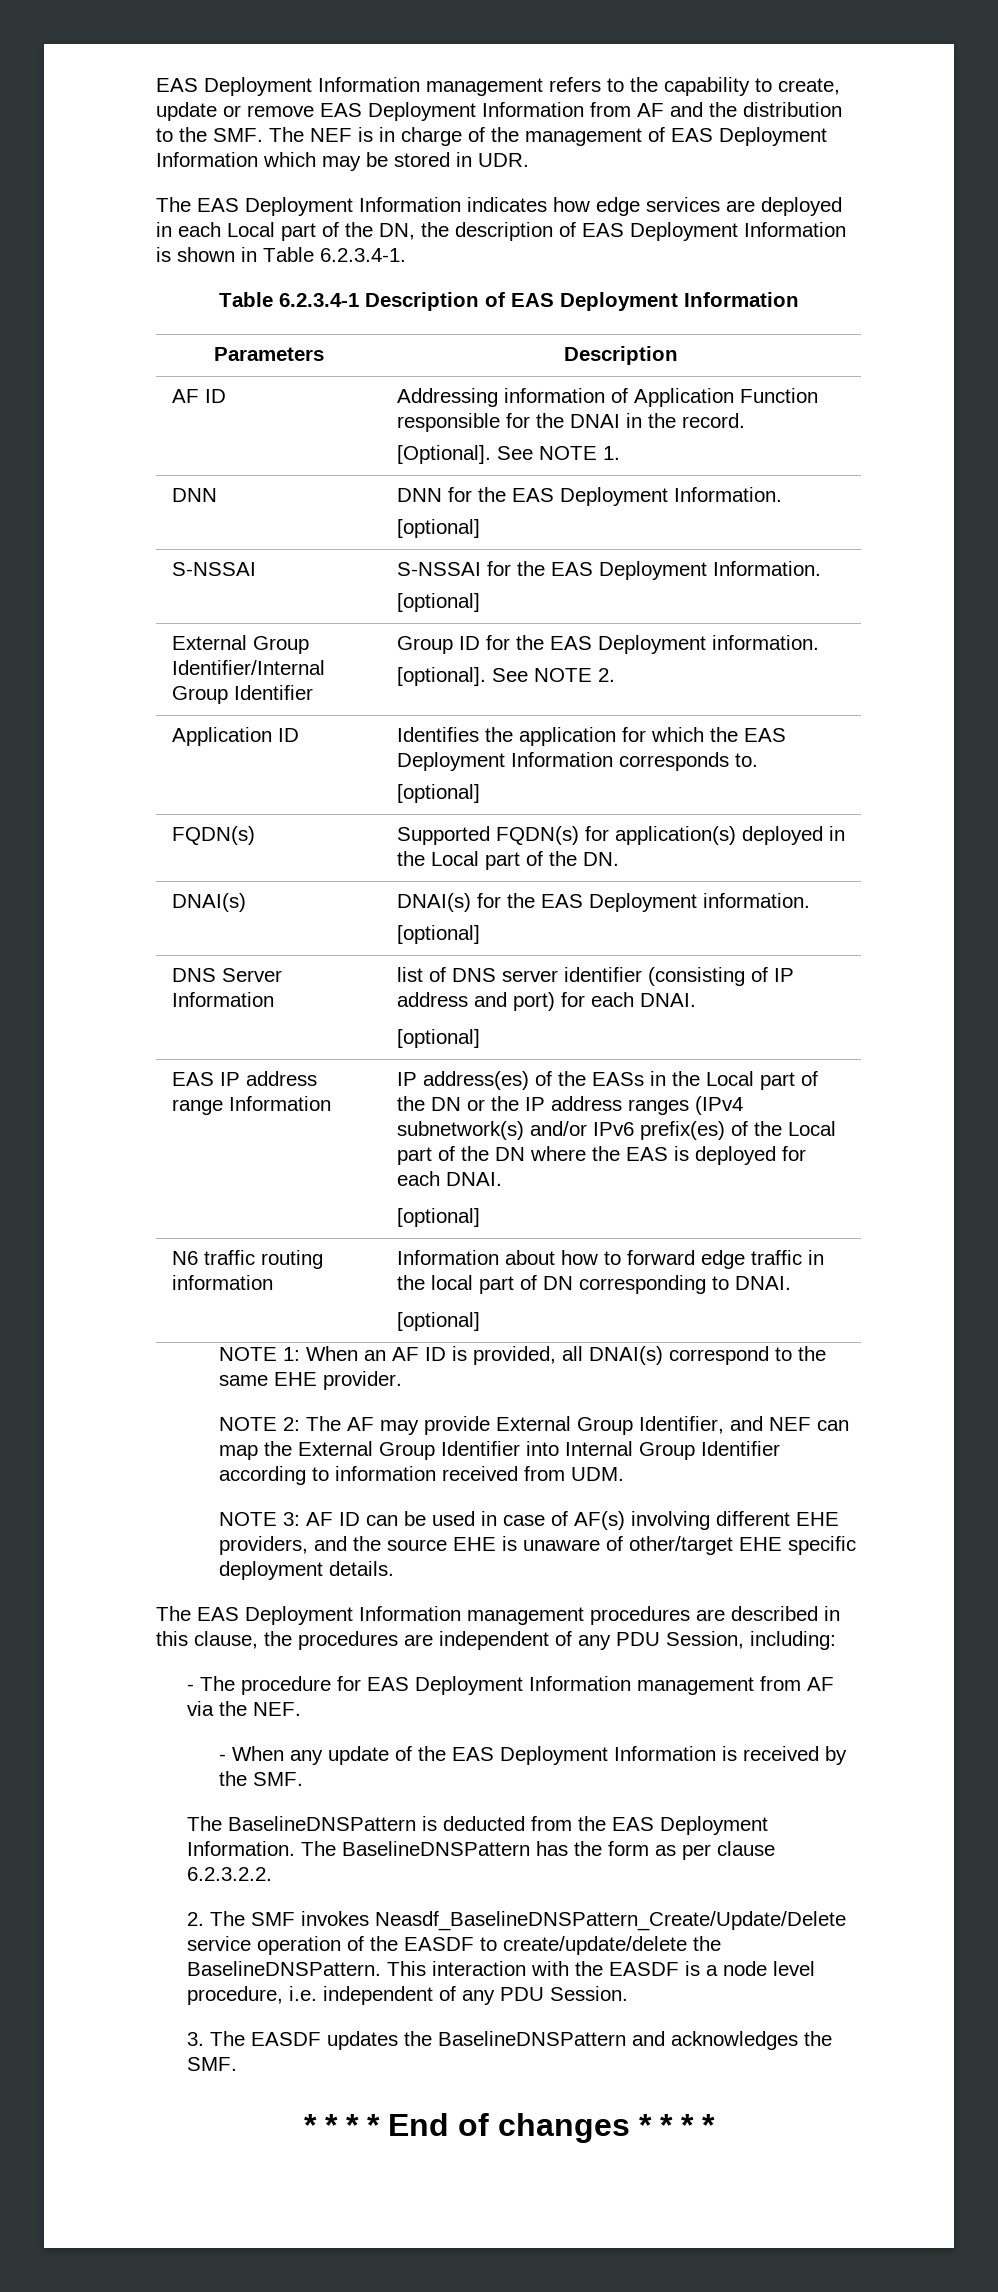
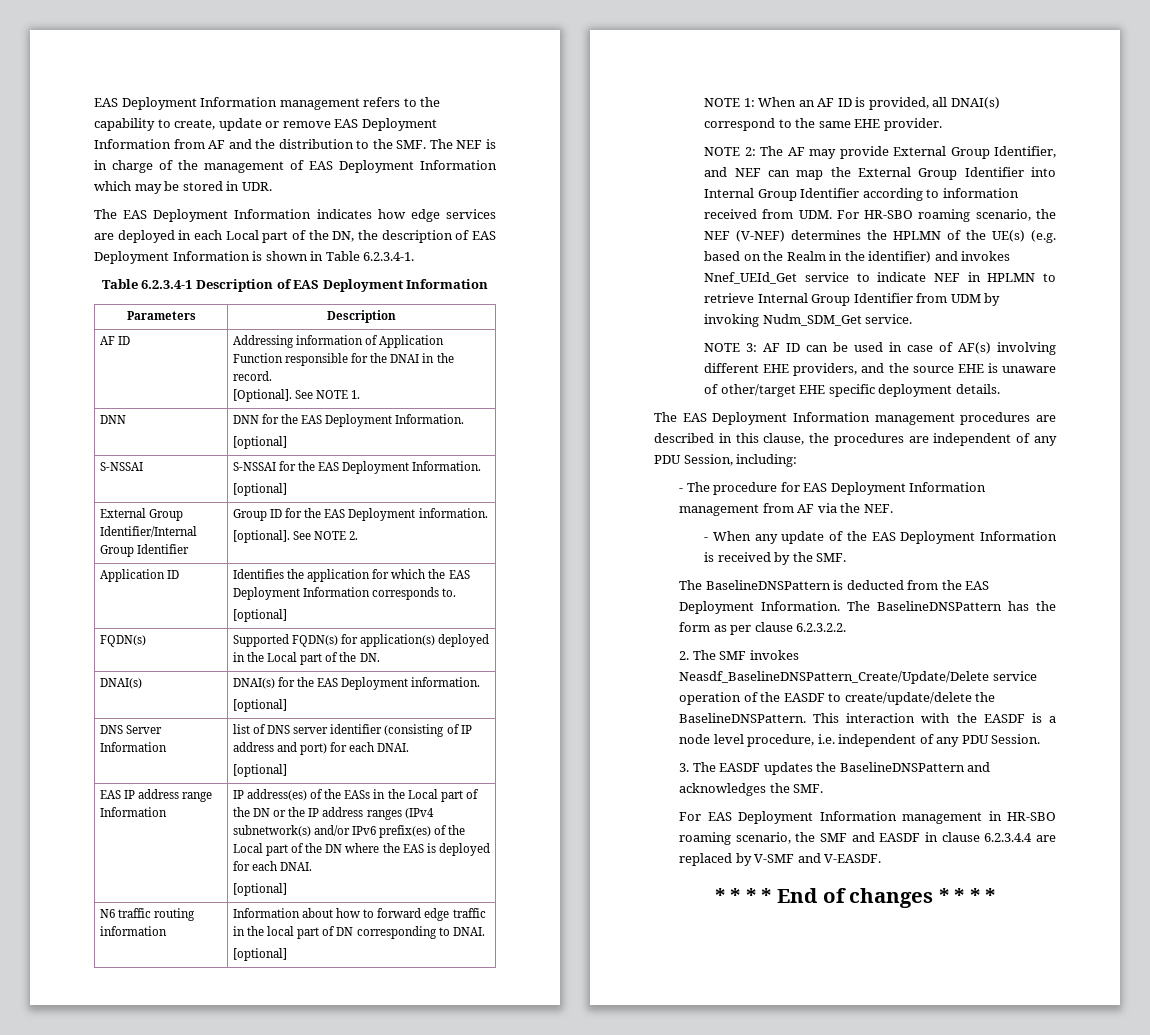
- NOTE 2: The AF may provide External Group Identifier, and NEF can map the External Group Identifier into Internal Group Identifier according to information received from UDM.
+ NOTE 2: The AF may provide External Group Identifier, and NEF can map the External Group Identifier into Internal Group Identifier according to information received from UDM. For HR-SBO roaming scenario, the NEF (V-NEF) determines the HPLMN of the UE(s) (e.g. based on the Realm in the identifier) and invokes Nnef_UEId_Get service to indicate NEF in HPLMN to retrieve Internal Group Identifier from UDM by invoking Nudm_SDM_Get service.
+ For EAS Deployment Information management in HR-SBO roaming scenario, the SMF and EASDF in clause 6.2.3.4.4 are replaced by V-SMF and V-EASDF.

